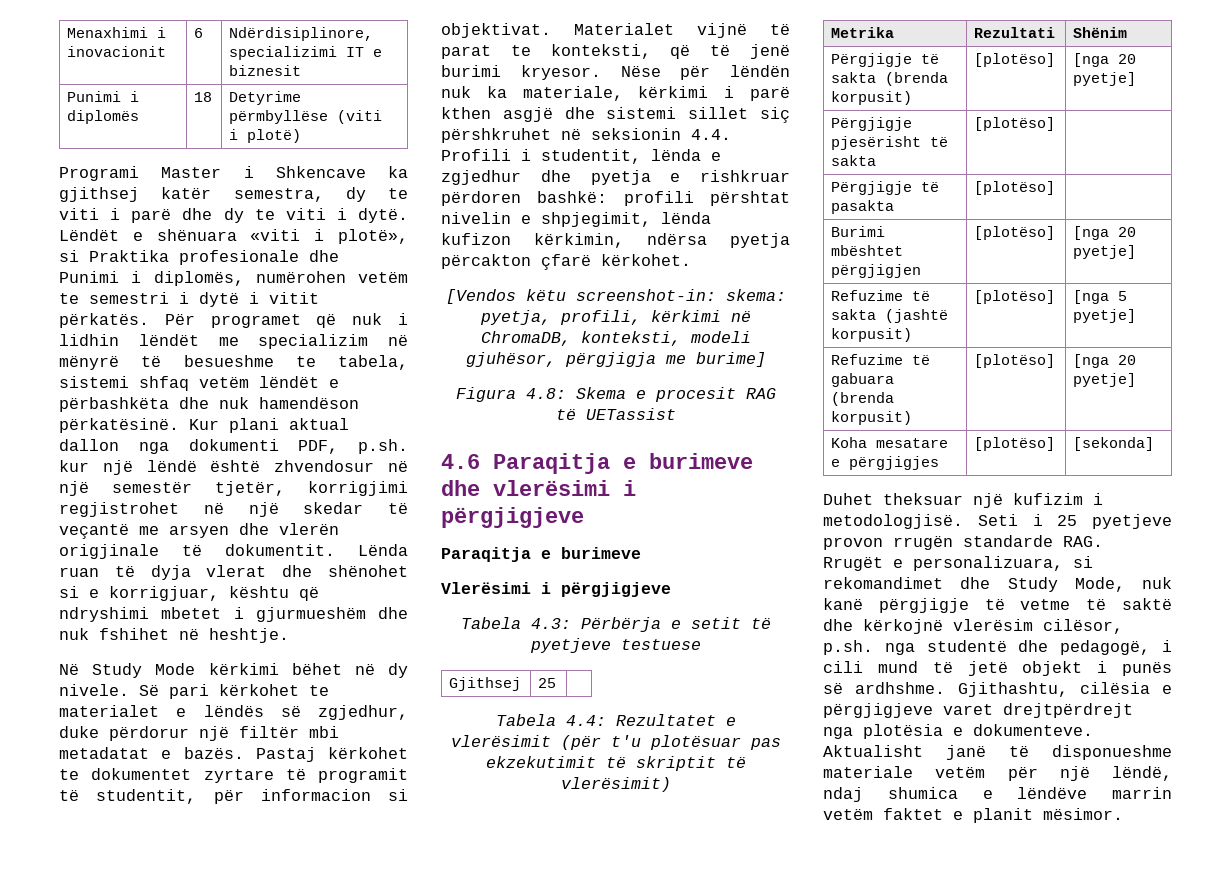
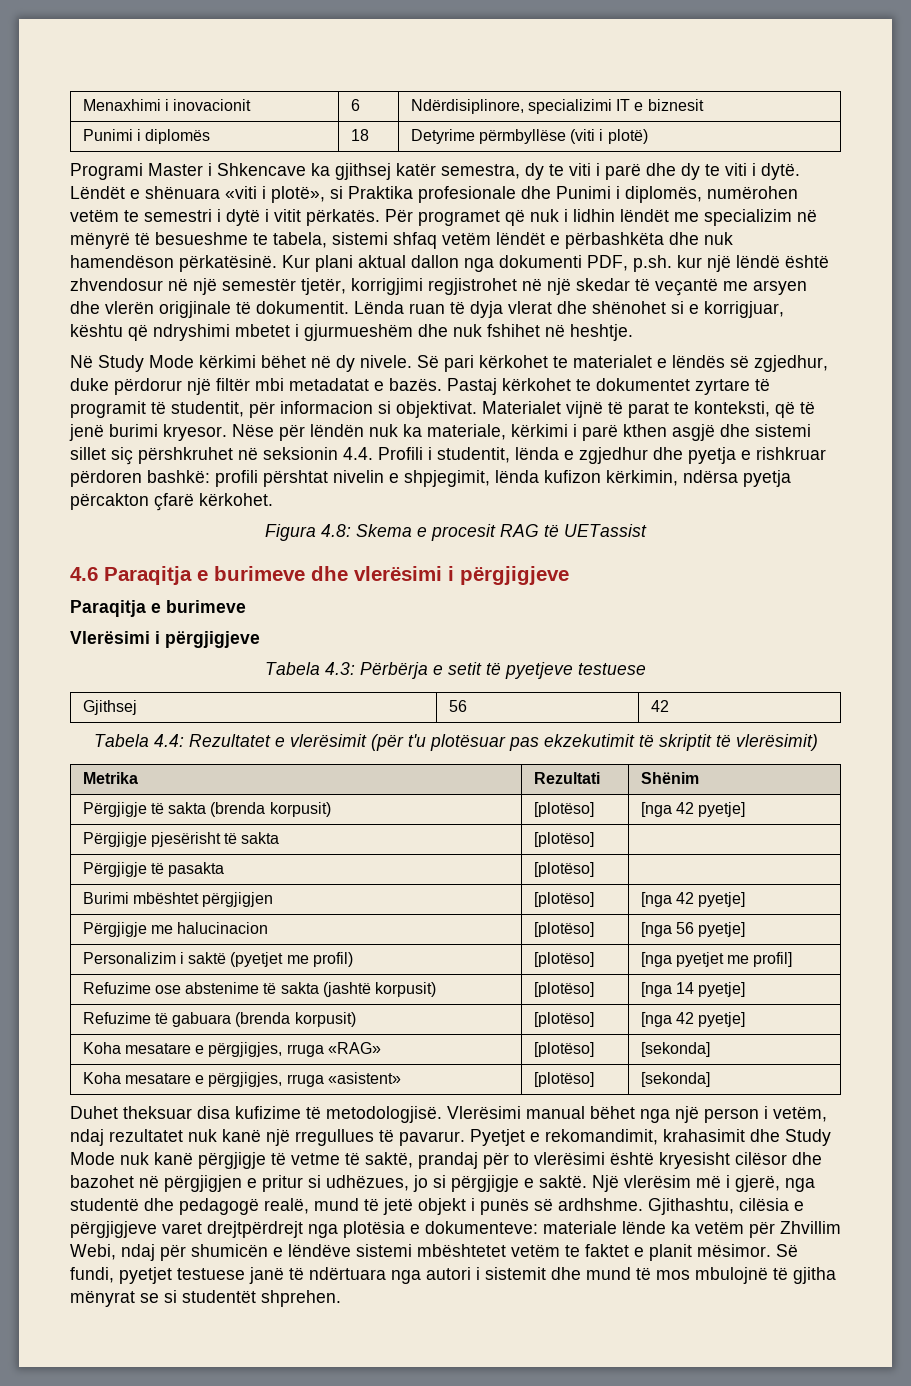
- [Vendos këtu screenshot-in: skema: pyetja, profili, kërkimi në ChromaDB, konteksti, modeli gjuhësor, përgjigja me burime]
- Gjithsej | 25 |
+ Gjithsej | 56 | 42
- Përgjigje të sakta (brenda korpusit) | [plotëso] | [nga 20 pyetje]
+ Përgjigje të sakta (brenda korpusit) | [plotëso] | [nga 42 pyetje]
- Burimi mbështet përgjigjen | [plotëso] | [nga 20 pyetje]
- Refuzime të sakta (jashtë korpusit) | [plotëso] | [nga 5 pyetje]
+ Burimi mbështet përgjigjen | [plotëso] | [nga 42 pyetje]
+ Përgjigje me halucinacion | [plotëso] | [nga 56 pyetje]
+ Personalizim i saktë (pyetjet me profil) | [plotëso] | [nga pyetjet me profil]
+ Refuzime ose abstenime të sakta (jashtë korpusit) | [plotëso] | [nga 14 pyetje]
- Refuzime të gabuara (brenda korpusit) | [plotëso] | [nga 20 pyetje]
+ Refuzime të gabuara (brenda korpusit) | [plotëso] | [nga 42 pyetje]
- Koha mesatare e përgjigjes | [plotëso] | [sekonda]
- Duhet theksuar një kufizim i metodologjisë. Seti i 25 pyetjeve provon rrugën standarde RAG. Rrugët e personalizuara, si rekomandimet dhe Study Mode, nuk kanë përgjigje të vetme të saktë dhe kërkojnë vlerësim cilësor, p.sh. nga studentë dhe pedagogë, i cili mund të jetë objekt i punës së ardhshme.
+ Koha mesatare e përgjigjes, rruga «RAG» | [plotëso] | [sekonda]
+ Koha mesatare e përgjigjes, rruga «asistent» | [plotëso] | [sekonda]
+ Duhet theksuar disa kufizime të metodologjisë. Vlerësimi manual bëhet nga një person i vetëm, ndaj rezultatet nuk kanë një rregullues të pavarur. Pyetjet e rekomandimit, krahasimit dhe Study Mode nuk kanë përgjigje të vetme të saktë, prandaj për to vlerësimi është kryesisht cilësor dhe bazohet në përgjigjen e pritur si udhëzues, jo si përgjigje e saktë. Një vlerësim më i gjerë, nga studentë dhe pedagogë realë, mund të jetë objekt i punës së ardhshme.
- Gjithashtu, cilësia e përgjigjeve varet drejtpërdrejt nga plotësia e dokumenteve. Aktualisht janë të disponueshme materiale vetëm për një lëndë, ndaj shumica e lëndëve marrin vetëm faktet e planit mësimor.
+ Gjithashtu, cilësia e përgjigjeve varet drejtpërdrejt nga plotësia e dokumenteve: materiale lënde ka vetëm për Zhvillim Webi, ndaj për shumicën e lëndëve sistemi mbështetet vetëm te faktet e planit mësimor. Së fundi, pyetjet testuese janë të ndërtuara nga autori i sistemit dhe mund të mos mbulojnë të gjitha mënyrat se si studentët shprehen.

